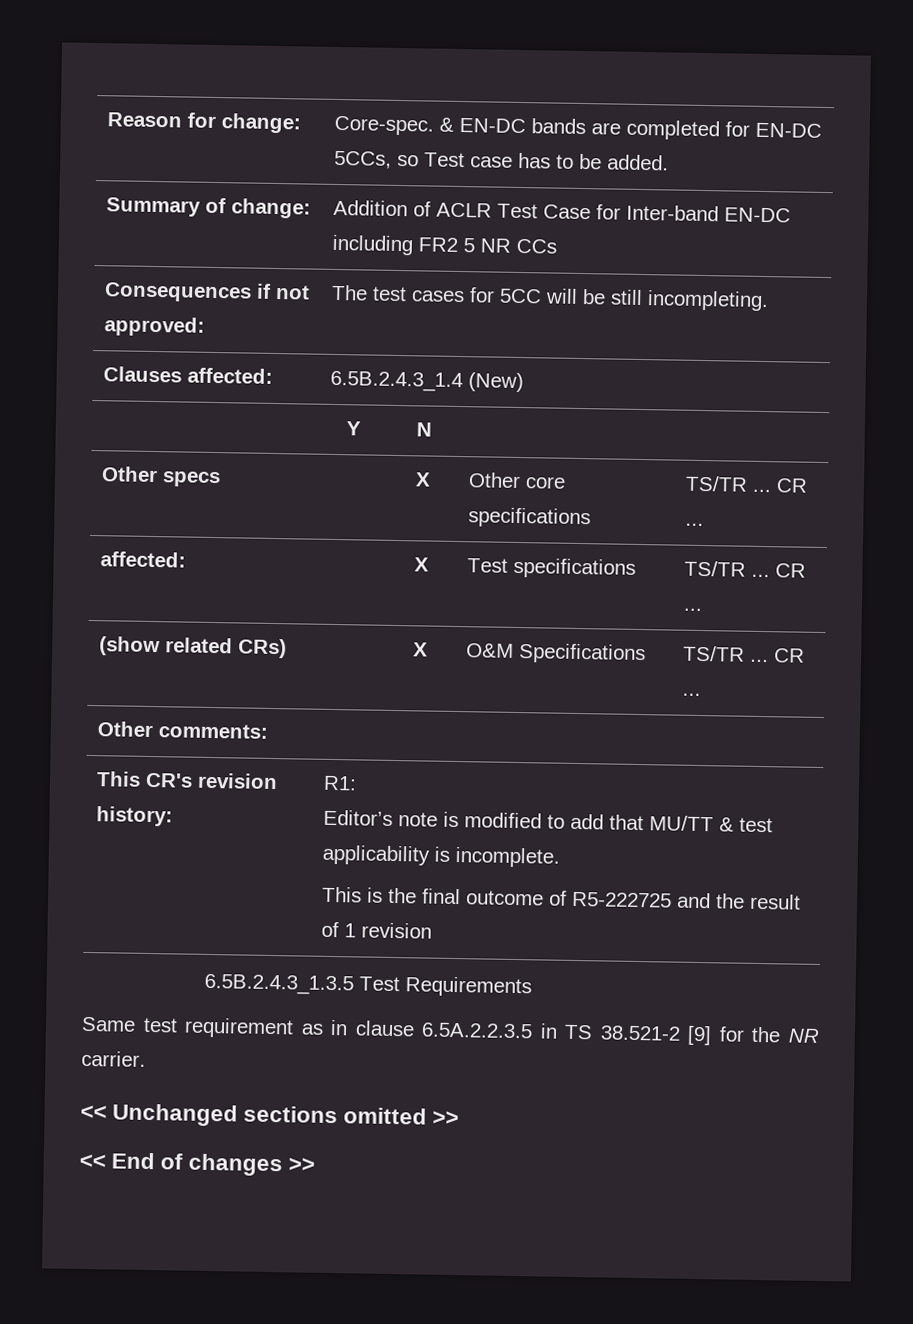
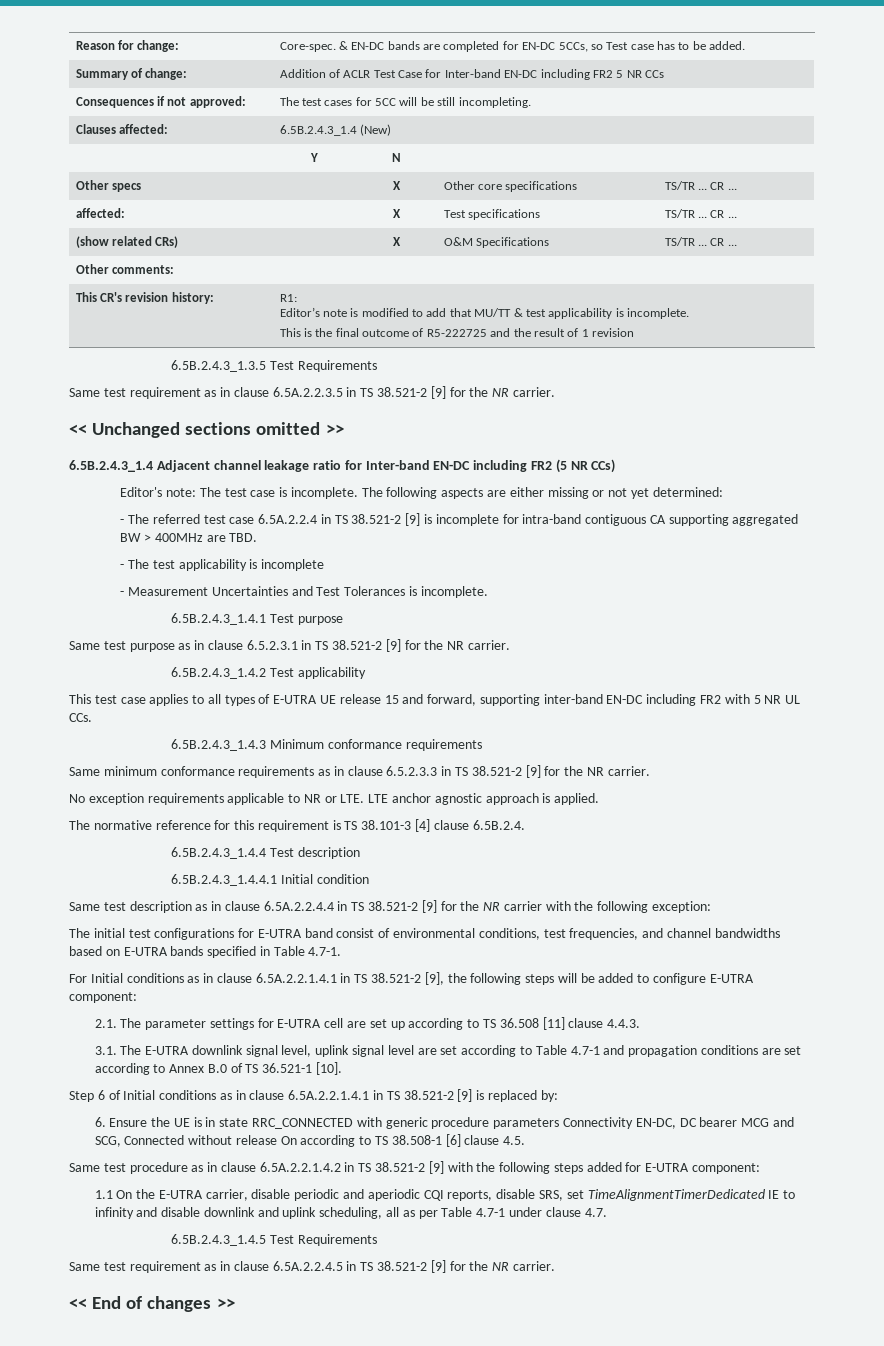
+ 6.5B.2.4.3_1.4 Adjacent channel leakage ratio for Inter-band EN-DC including FR2 (5 NR CCs)
+ Editor's note: The test case is incomplete. The following aspects are either missing or not yet determined:
+ - The referred test case 6.5A.2.2.4 in TS 38.521-2 [9] is incomplete for intra-band contiguous CA supporting aggregated BW > 400MHz are TBD.
+ - The test applicability is incomplete
+ - Measurement Uncertainties and Test Tolerances is incomplete.
+ 6.5B.2.4.3_1.4.1 Test purpose
+ Same test purpose as in clause 6.5.2.3.1 in TS 38.521-2 [9] for the NR carrier.
+ 6.5B.2.4.3_1.4.2 Test applicability
+ This test case applies to all types of E-UTRA UE release 15 and forward, supporting inter-band EN-DC including FR2 with 5 NR UL CCs.
+ 6.5B.2.4.3_1.4.3 Minimum conformance requirements
+ Same minimum conformance requirements as in clause 6.5.2.3.3 in TS 38.521-2 [9] for the NR carrier.
+ No exception requirements applicable to NR or LTE. LTE anchor agnostic approach is applied.
+ The normative reference for this requirement is TS 38.101-3 [4] clause 6.5B.2.4.
+ 6.5B.2.4.3_1.4.4 Test description
+ 6.5B.2.4.3_1.4.4.1 Initial condition
+ Same test description as in clause 6.5A.2.2.4.4 in TS 38.521-2 [9] for the NR carrier with the following exception:
+ The initial test configurations for E-UTRA band consist of environmental conditions, test frequencies, and channel bandwidths based on E-UTRA bands specified in Table 4.7-1.
+ For Initial conditions as in clause 6.5A.2.2.1.4.1 in TS 38.521-2 [9], the following steps will be added to configure E-UTRA component:
+ 2.1. The parameter settings for E-UTRA cell are set up according to TS 36.508 [11] clause 4.4.3.
+ 3.1. The E-UTRA downlink signal level, uplink signal level are set according to Table 4.7-1 and propagation conditions are set according to Annex B.0 of TS 36.521-1 [10].
+ Step 6 of Initial conditions as in clause 6.5A.2.2.1.4.1 in TS 38.521-2 [9] is replaced by:
+ 6. Ensure the UE is in state RRC_CONNECTED with generic procedure parameters Connectivity EN-DC, DC bearer MCG and SCG, Connected without release On according to TS 38.508-1 [6] clause 4.5.
+ Same test procedure as in clause 6.5A.2.2.1.4.2 in TS 38.521-2 [9] with the following steps added for E-UTRA component:
+ 1.1 On the E-UTRA carrier, disable periodic and aperiodic CQI reports, disable SRS, set TimeAlignmentTimerDedicated IE to infinity and disable downlink and uplink scheduling, all as per Table 4.7-1 under clause 4.7.
+ 6.5B.2.4.3_1.4.5 Test Requirements
+ Same test requirement as in clause 6.5A.2.2.4.5 in TS 38.521-2 [9] for the NR carrier.

